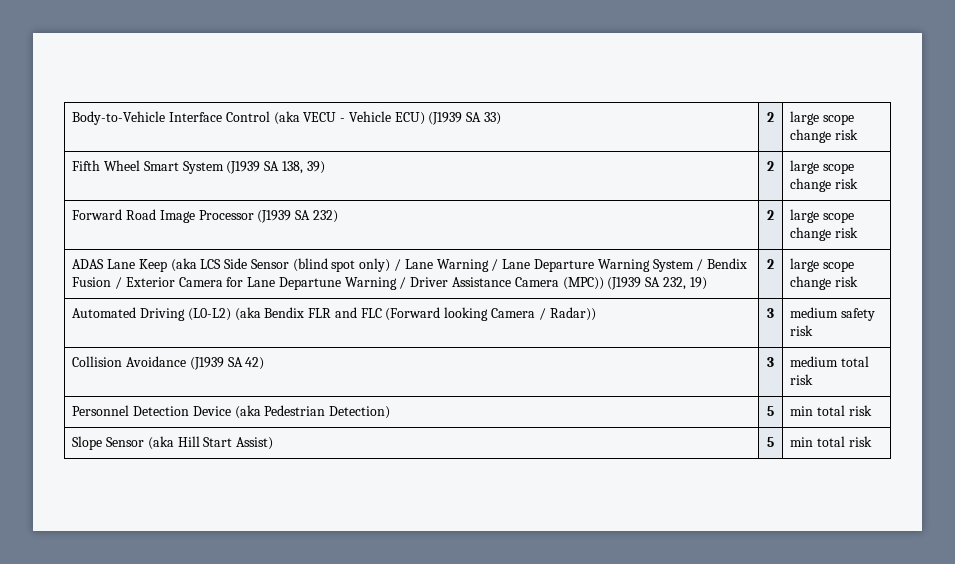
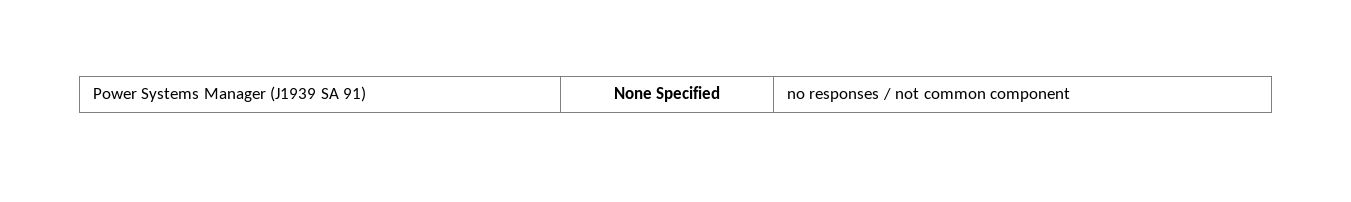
- Body-to-Vehicle Interface Control (aka VECU - Vehicle ECU) (J1939 SA 33) | 2 | large scope change risk
- Fifth Wheel Smart System (J1939 SA 138, 39) | 2 | large scope change risk
- Forward Road Image Processor (J1939 SA 232) | 2 | large scope change risk
- ADAS Lane Keep (aka LCS Side Sensor (blind spot only) / Lane Warning / Lane Departure Warning System / Bendix Fusion / Exterior Camera for Lane Departune Warning / Driver Assistance Camera (MPC)) (J1939 SA 232, 19) | 2 | large scope change risk
- Automated Driving (L0-L2) (aka Bendix FLR and FLC (Forward looking Camera / Radar)) | 3 | medium safety risk
- Collision Avoidance (J1939 SA 42) | 3 | medium total risk
- Personnel Detection Device (aka Pedestrian Detection) | 5 | min total risk
- Slope Sensor (aka Hill Start Assist) | 5 | min total risk
+ Power Systems Manager (J1939 SA 91) | None Specified | no responses / not common component

